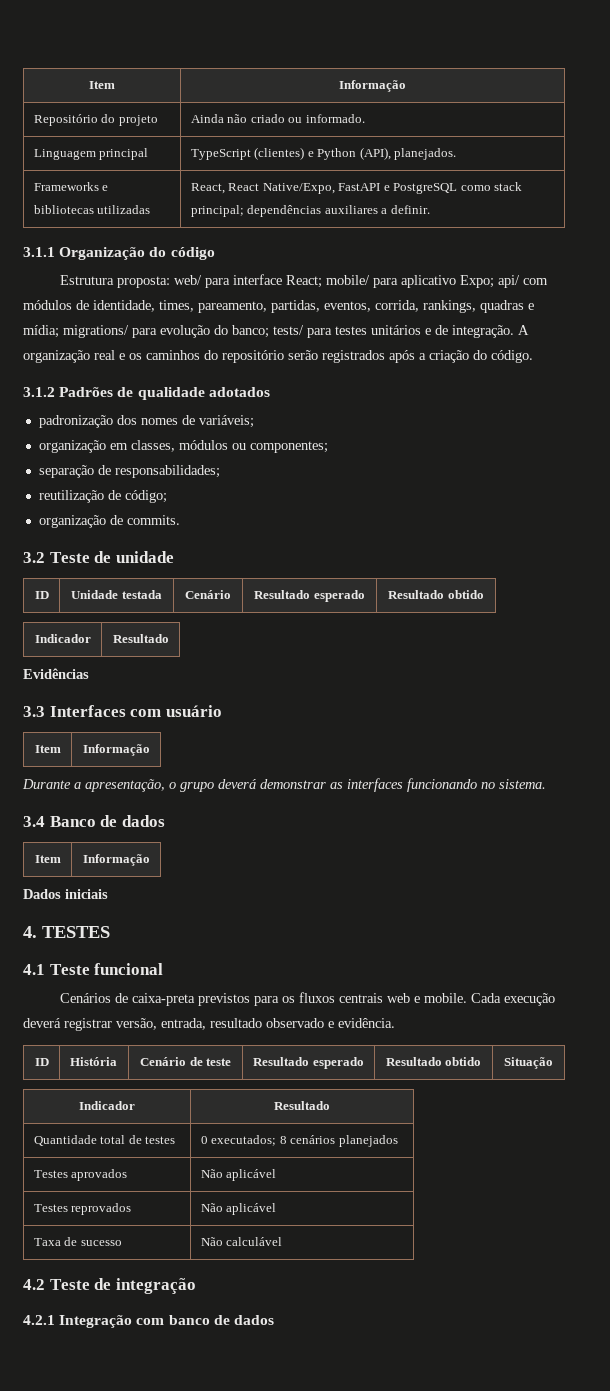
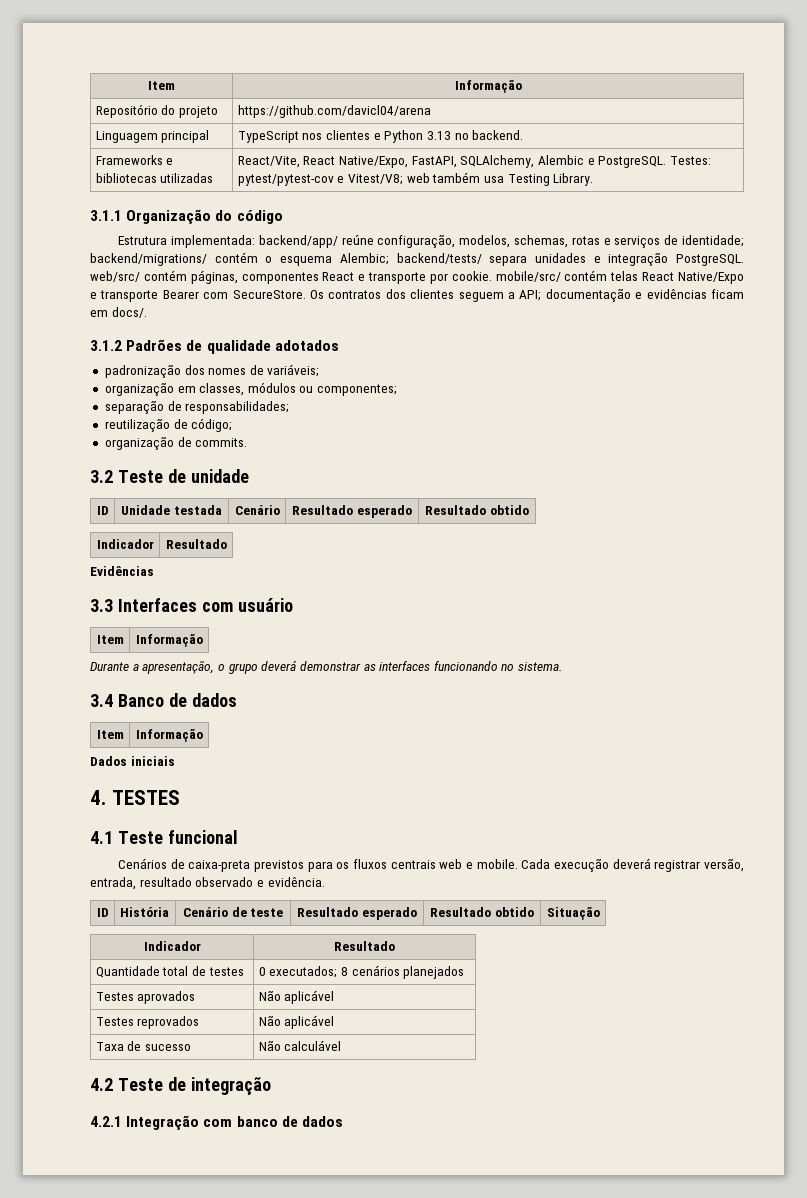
- Repositório do projeto | Ainda não criado ou informado.
- Linguagem principal | TypeScript (clientes) e Python (API), planejados.
+ Repositório do projeto | https://github.com/davicl04/arena
+ Linguagem principal | TypeScript nos clientes e Python 3.13 no backend.
- Frameworks e bibliotecas utilizadas | React, React Native/Expo, FastAPI e PostgreSQL como stack principal; dependências auxiliares a definir.
+ Frameworks e bibliotecas utilizadas | React/Vite, React Native/Expo, FastAPI, SQLAlchemy, Alembic e PostgreSQL. Testes: pytest/pytest-cov e Vitest/V8; web também usa Testing Library.
- Estrutura proposta: web/ para interface React; mobile/ para aplicativo Expo; api/ com módulos de identidade, times, pareamento, partidas, eventos, corrida, rankings, quadras e mídia; migrations/ para evolução do banco; tests/ para testes unitários e de integração. A organização real e os caminhos do repositório serão registrados após a criação do código.
+ Estrutura implementada: backend/app/ reúne configuração, modelos, schemas, rotas e serviços de identidade; backend/migrations/ contém o esquema Alembic; backend/tests/ separa unidades e integração PostgreSQL. web/src/ contém páginas, componentes React e transporte por cookie. mobile/src/ contém telas React Native/Expo e transporte Bearer com SecureStore. Os contratos dos clientes seguem a API; documentação e evidências ficam em docs/.

